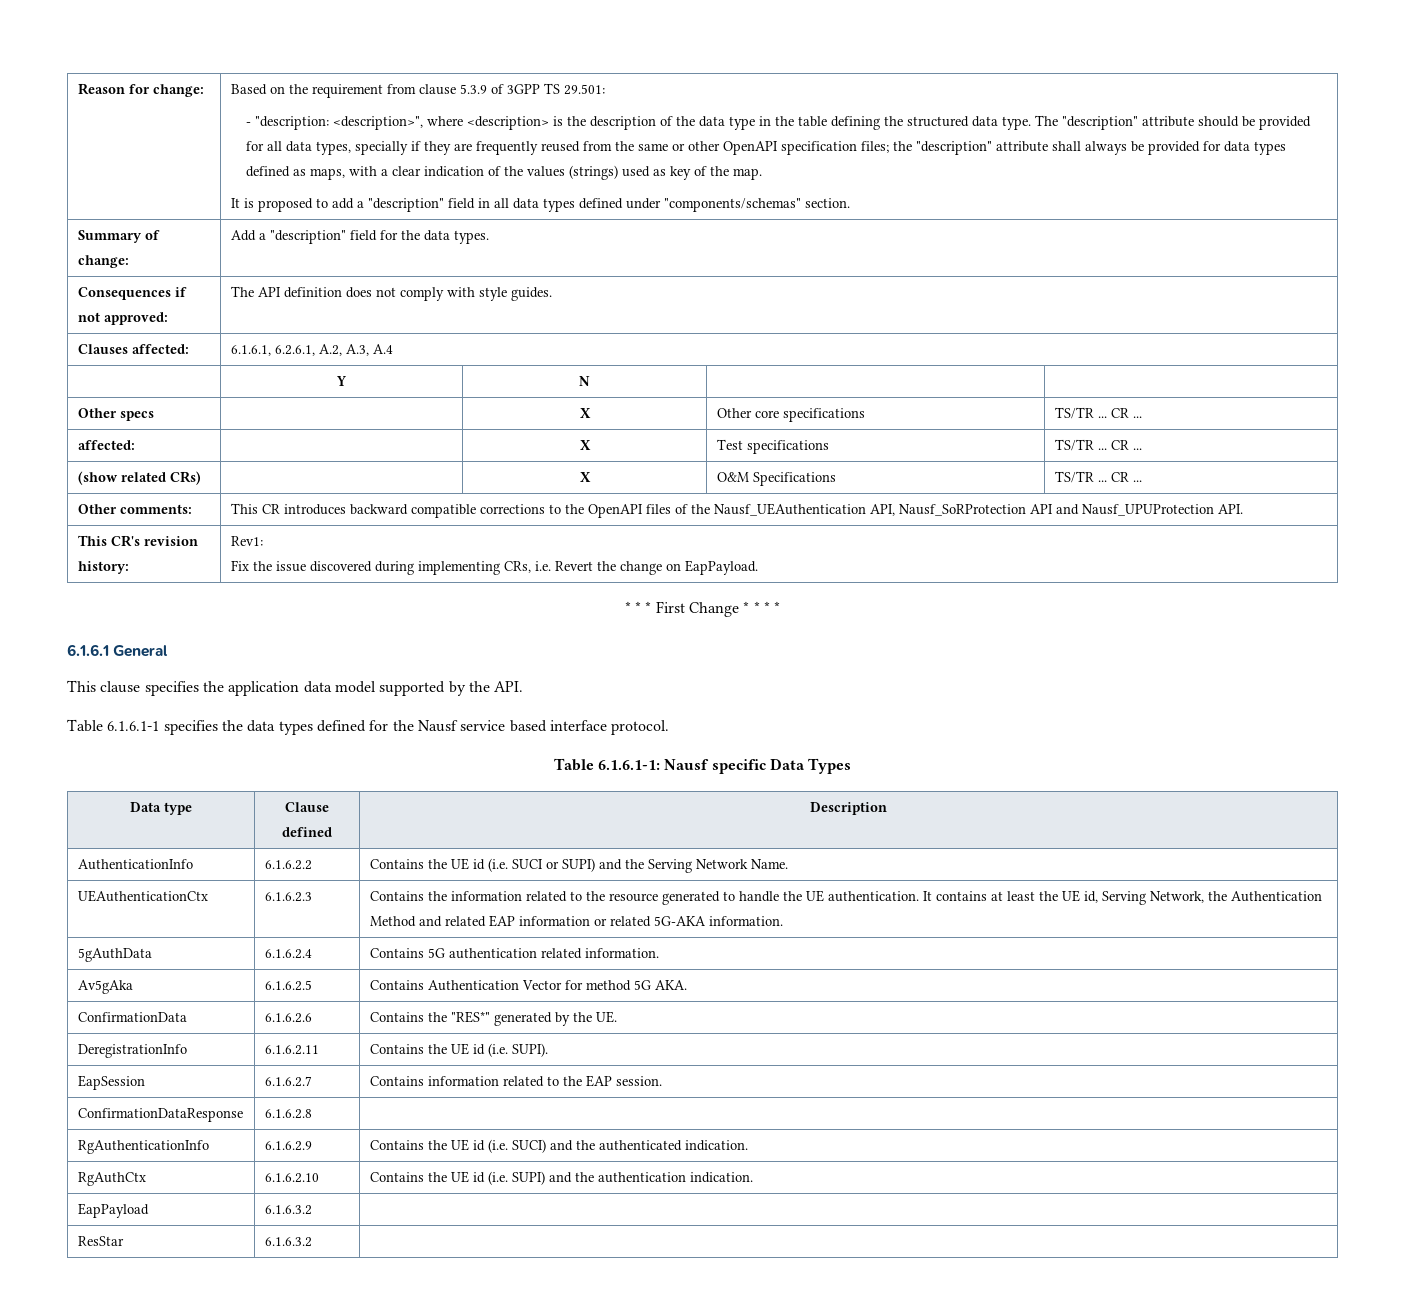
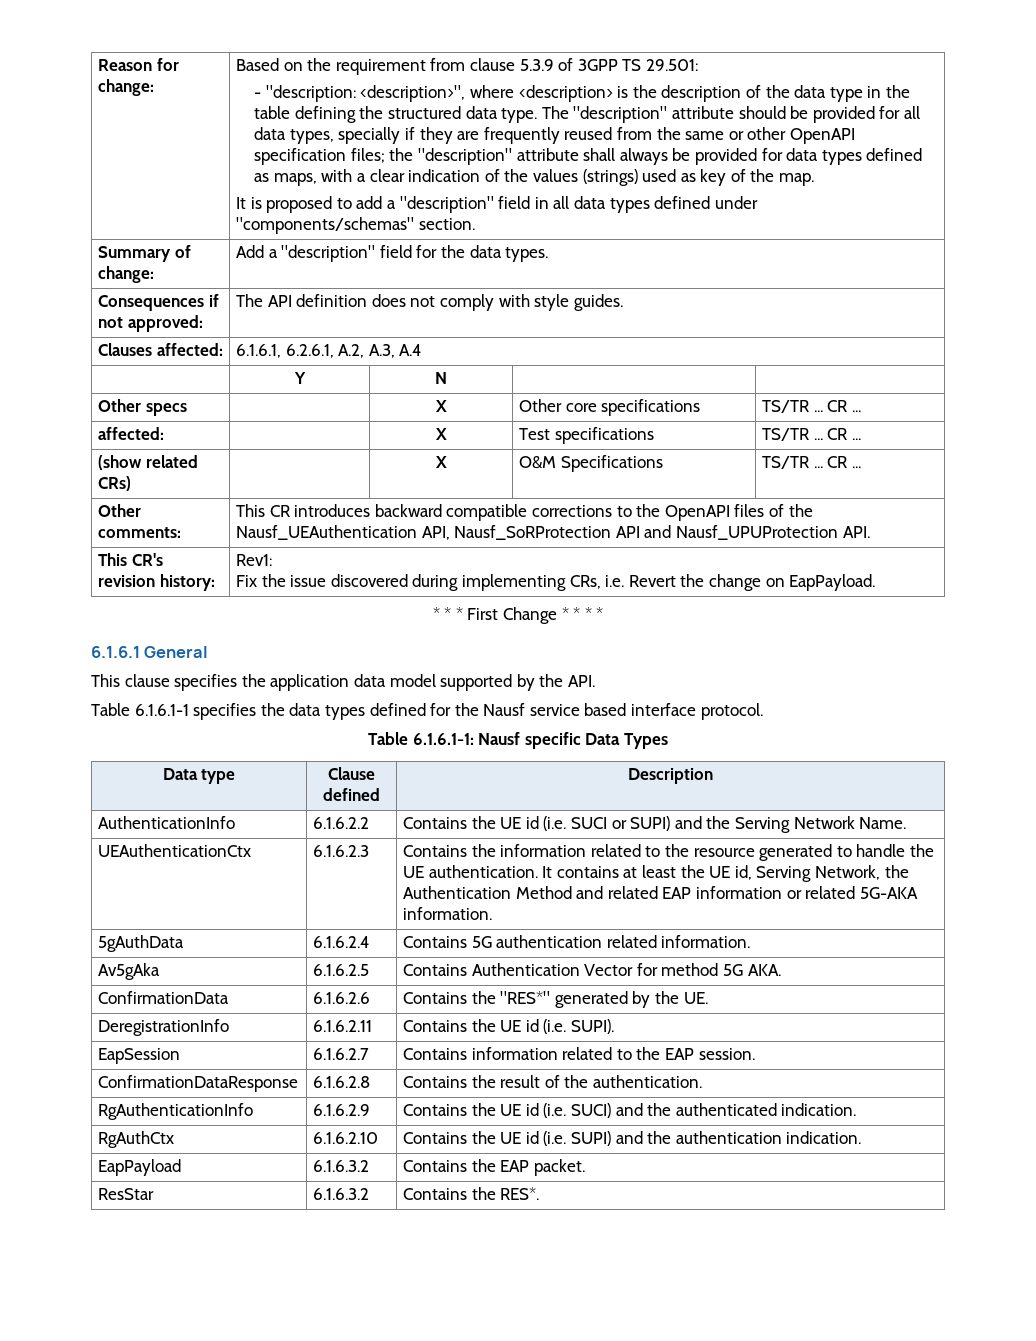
- ConfirmationDataResponse | 6.1.6.2.8 |
+ ConfirmationDataResponse | 6.1.6.2.8 | Contains the result of the authentication.
- EapPayload | 6.1.6.3.2 |
+ EapPayload | 6.1.6.3.2 | Contains the EAP packet.
- ResStar | 6.1.6.3.2 |
+ ResStar | 6.1.6.3.2 | Contains the RES*.

